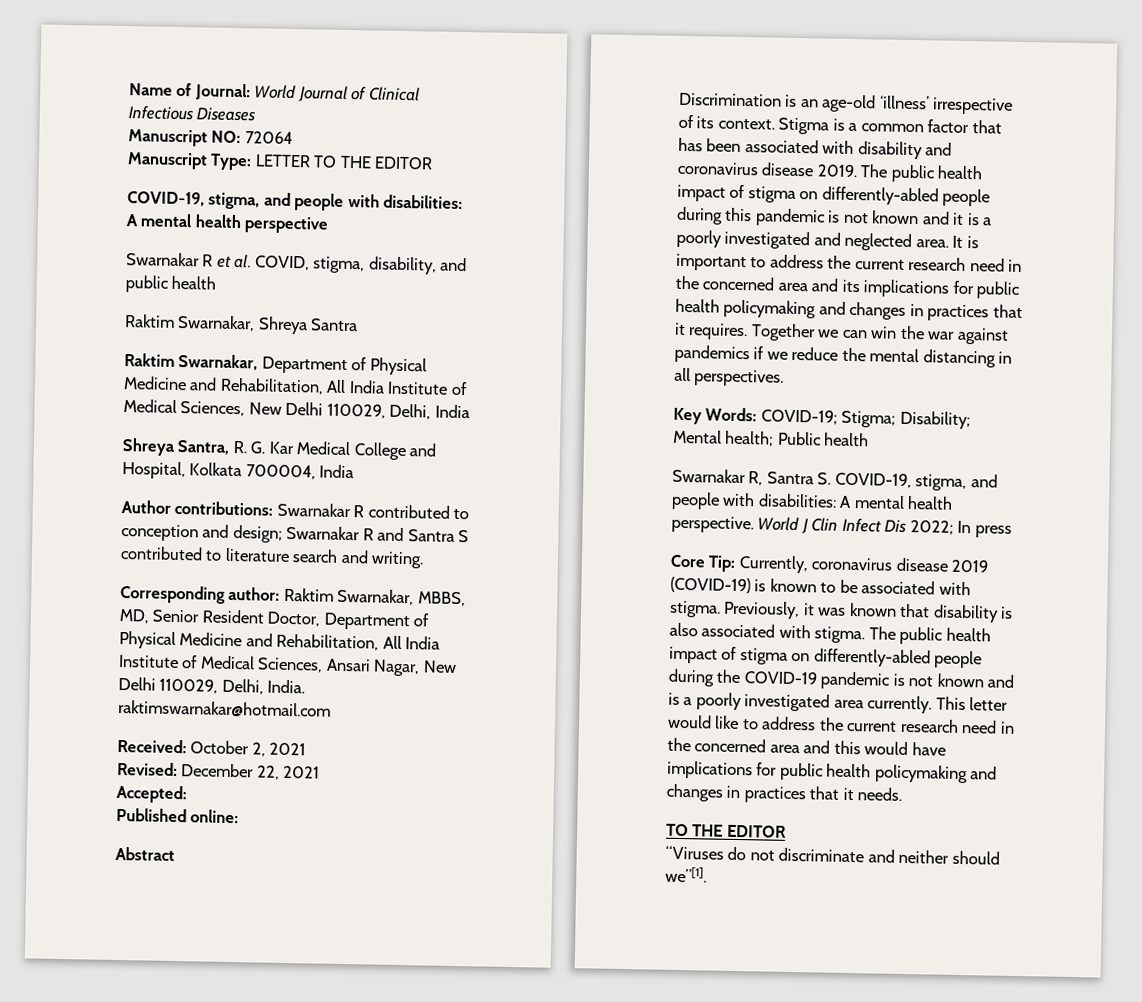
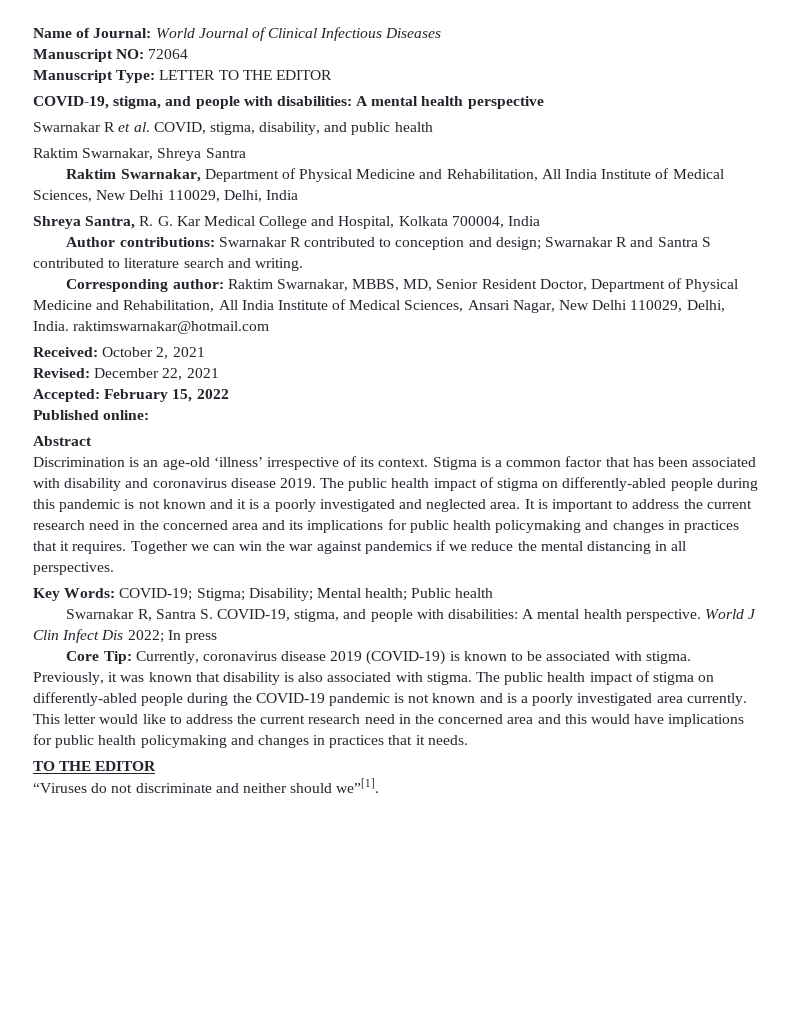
- Accepted:
+ Accepted: February 15, 2022

